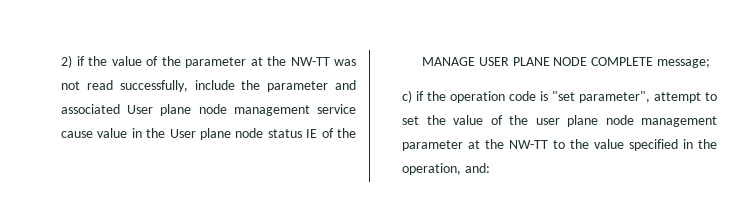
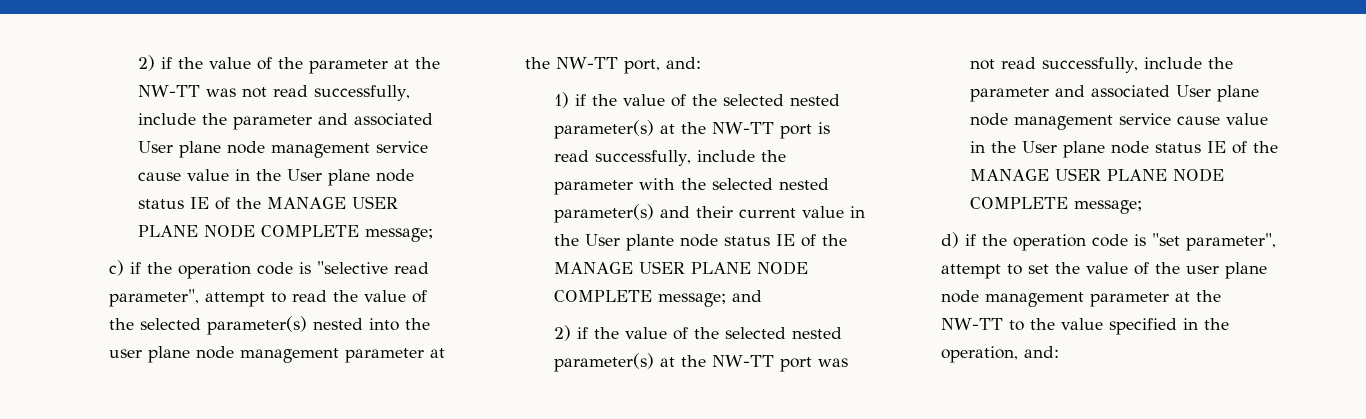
- c) if the operation code is "set parameter", attempt to set the value of the user plane node management parameter at the NW-TT to the value specified in the operation, and:
+ c) if the operation code is "selective read parameter", attempt to read the value of the selected parameter(s) nested into the user plane node management parameter at the NW-TT port, and:
+ 1) if the value of the selected nested parameter(s) at the NW-TT port is read successfully, include the parameter with the selected nested parameter(s) and their current value in the User plante node status IE of the MANAGE USER PLANE NODE COMPLETE message; and
+ 2) if the value of the selected nested parameter(s) at the NW-TT port was not read successfully, include the parameter and associated User plane node management service cause value in the User plane node status IE of the MANAGE USER PLANE NODE COMPLETE message;
+ d) if the operation code is "set parameter", attempt to set the value of the user plane node management parameter at the NW-TT to the value specified in the operation, and:

